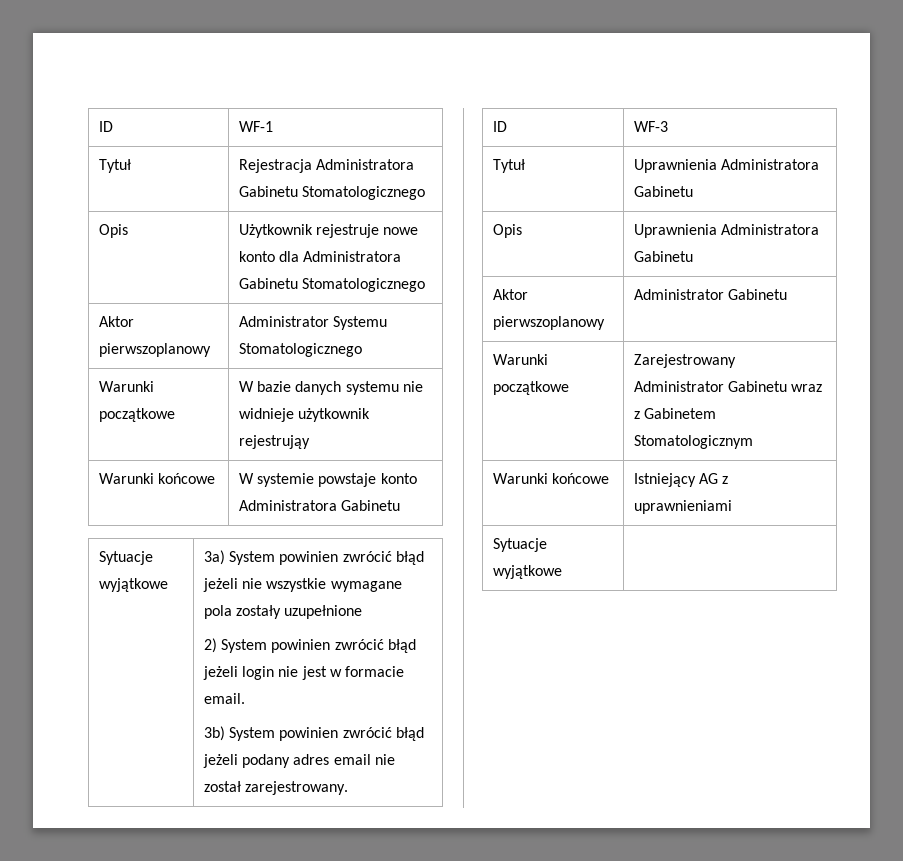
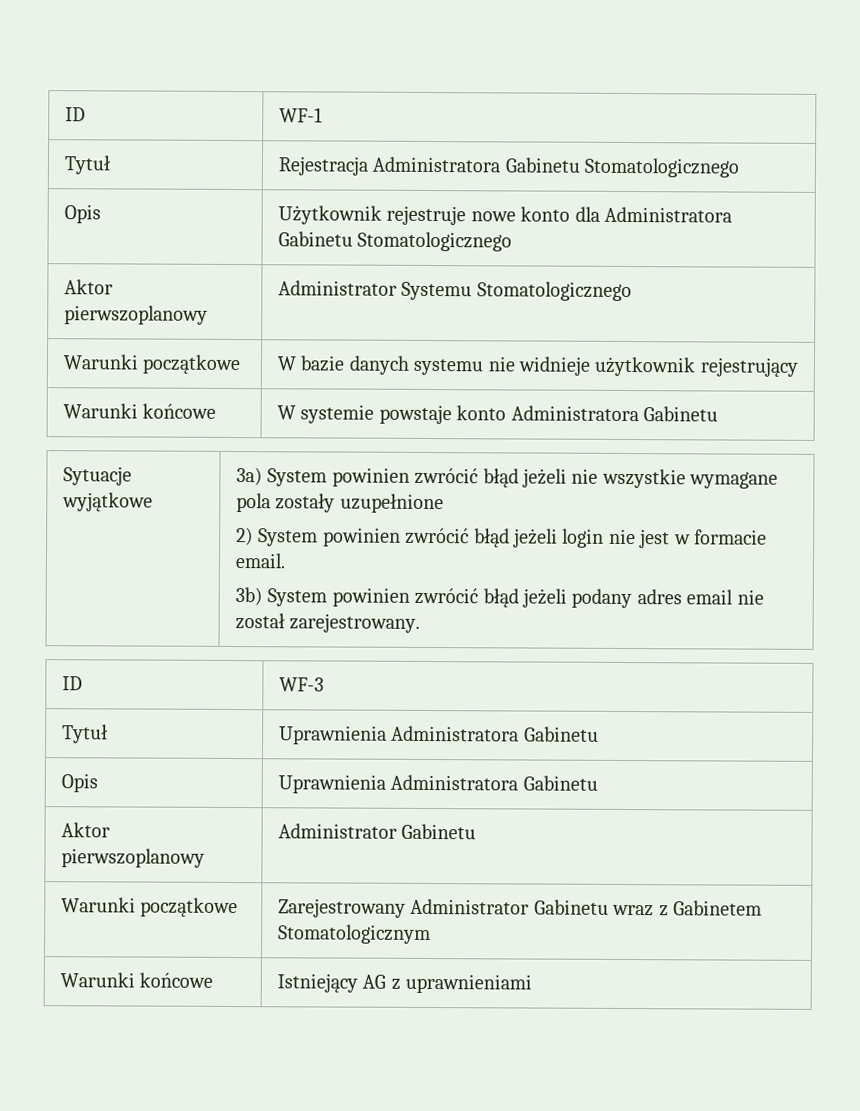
- Warunki początkowe | W bazie danych systemu nie widnieje użytkownik rejestrująy
+ Warunki początkowe | W bazie danych systemu nie widnieje użytkownik rejestrujący
  Warunki końcowe | Istniejący AG z uprawnieniami
- Sytuacje wyjątkowe |

